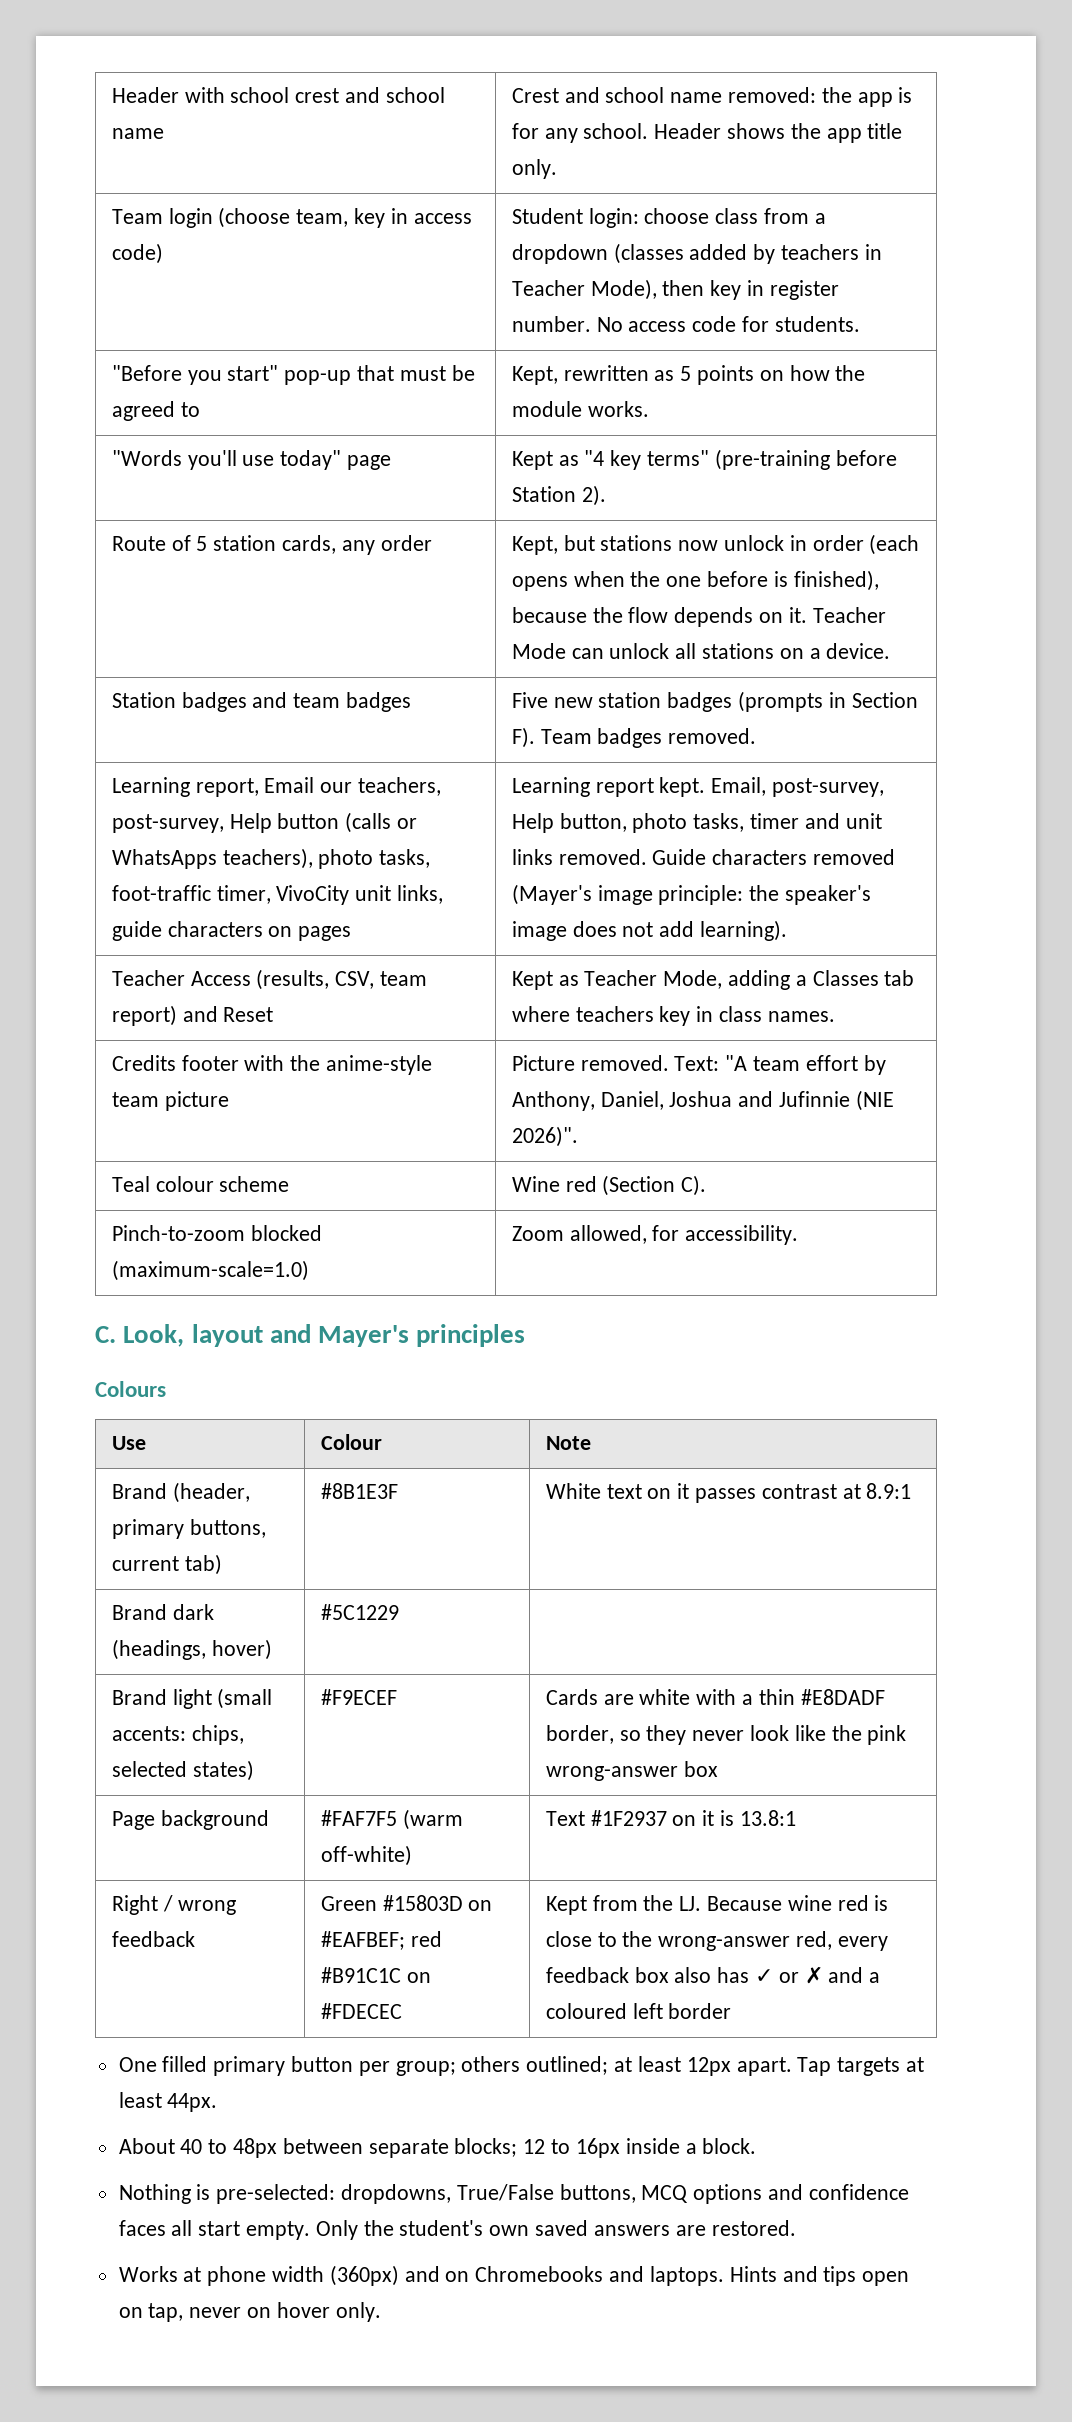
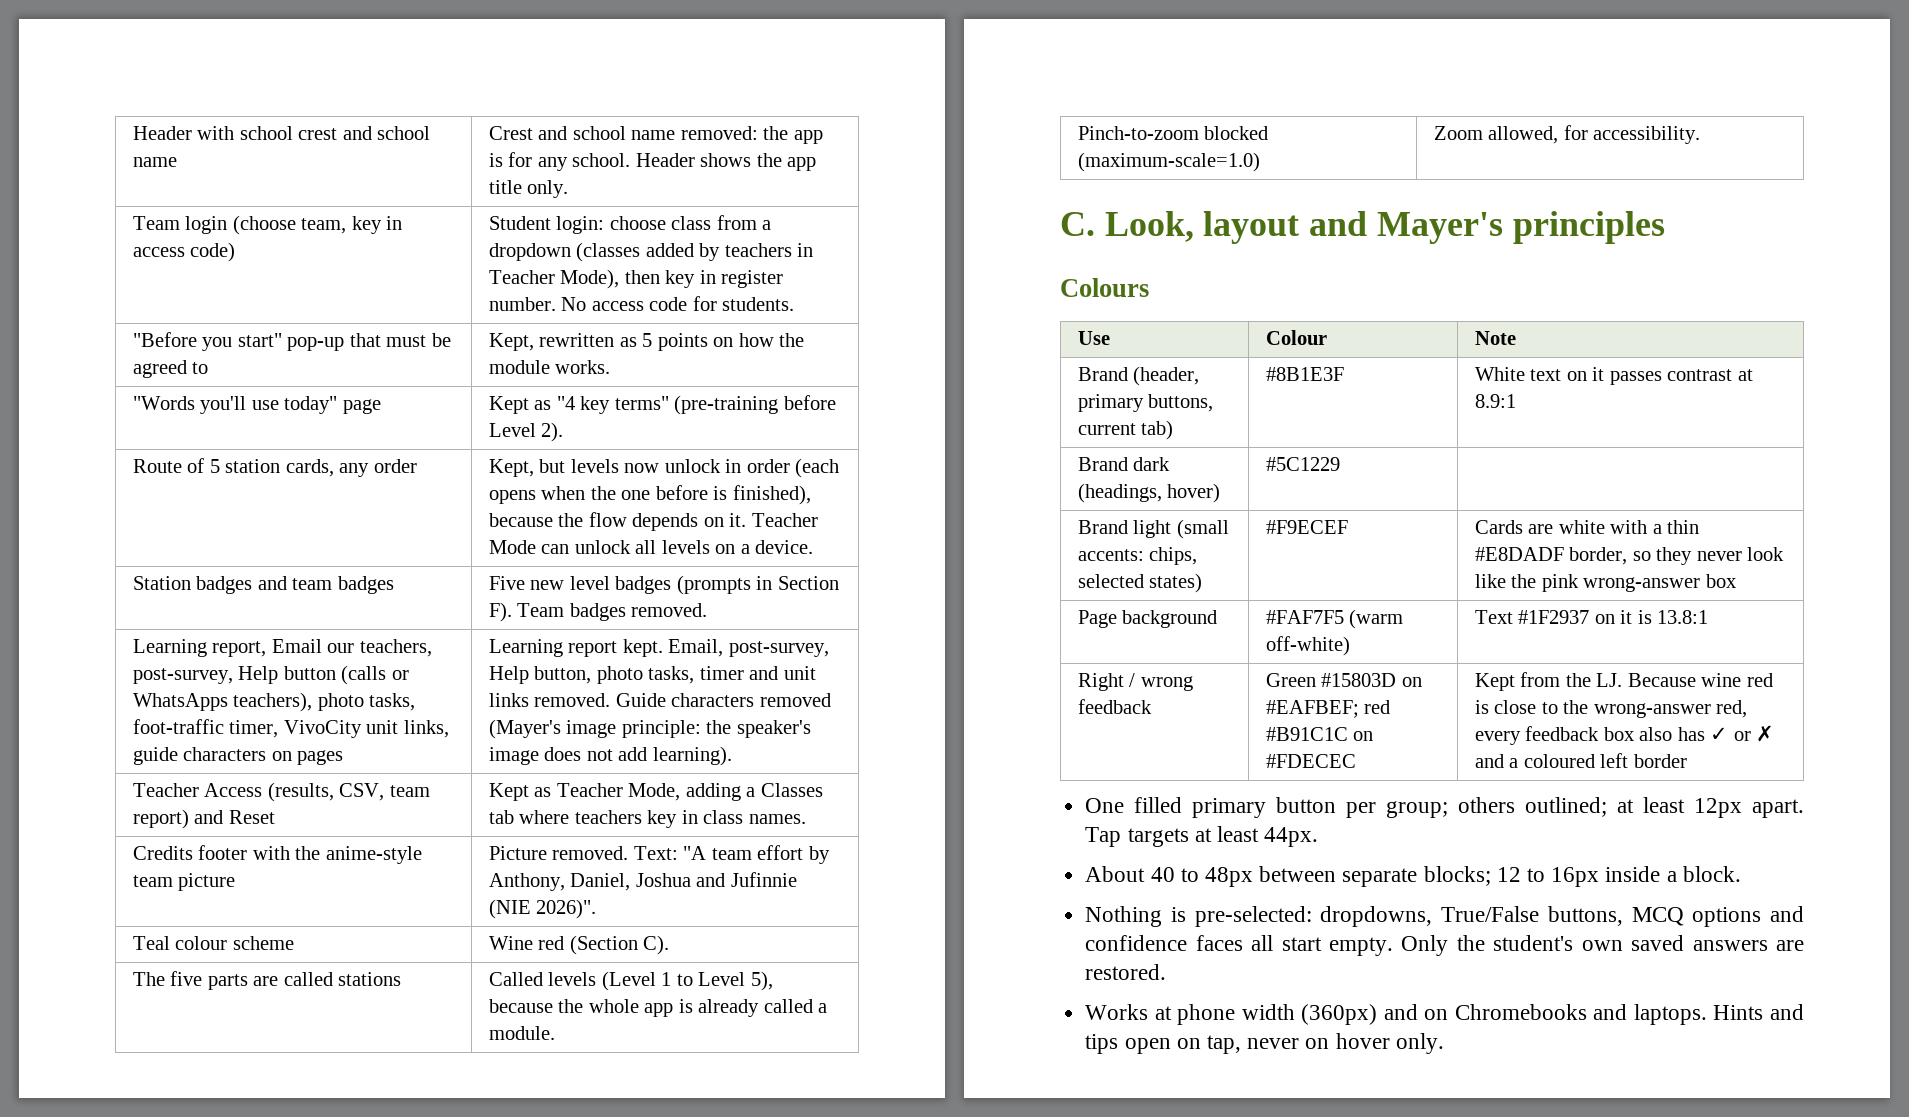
- "Words you'll use today" page | Kept as "4 key terms" (pre-training before Station 2).
+ "Words you'll use today" page | Kept as "4 key terms" (pre-training before Level 2).
- Route of 5 station cards, any order | Kept, but stations now unlock in order (each opens when the one before is finished), because the flow depends on it. Teacher Mode can unlock all stations on a device.
+ Route of 5 station cards, any order | Kept, but levels now unlock in order (each opens when the one before is finished), because the flow depends on it. Teacher Mode can unlock all levels on a device.
- Station badges and team badges | Five new station badges (prompts in Section F). Team badges removed.
+ Station badges and team badges | Five new level badges (prompts in Section F). Team badges removed.
+ The five parts are called stations | Called levels (Level 1 to Level 5), because the whole app is already called a module.

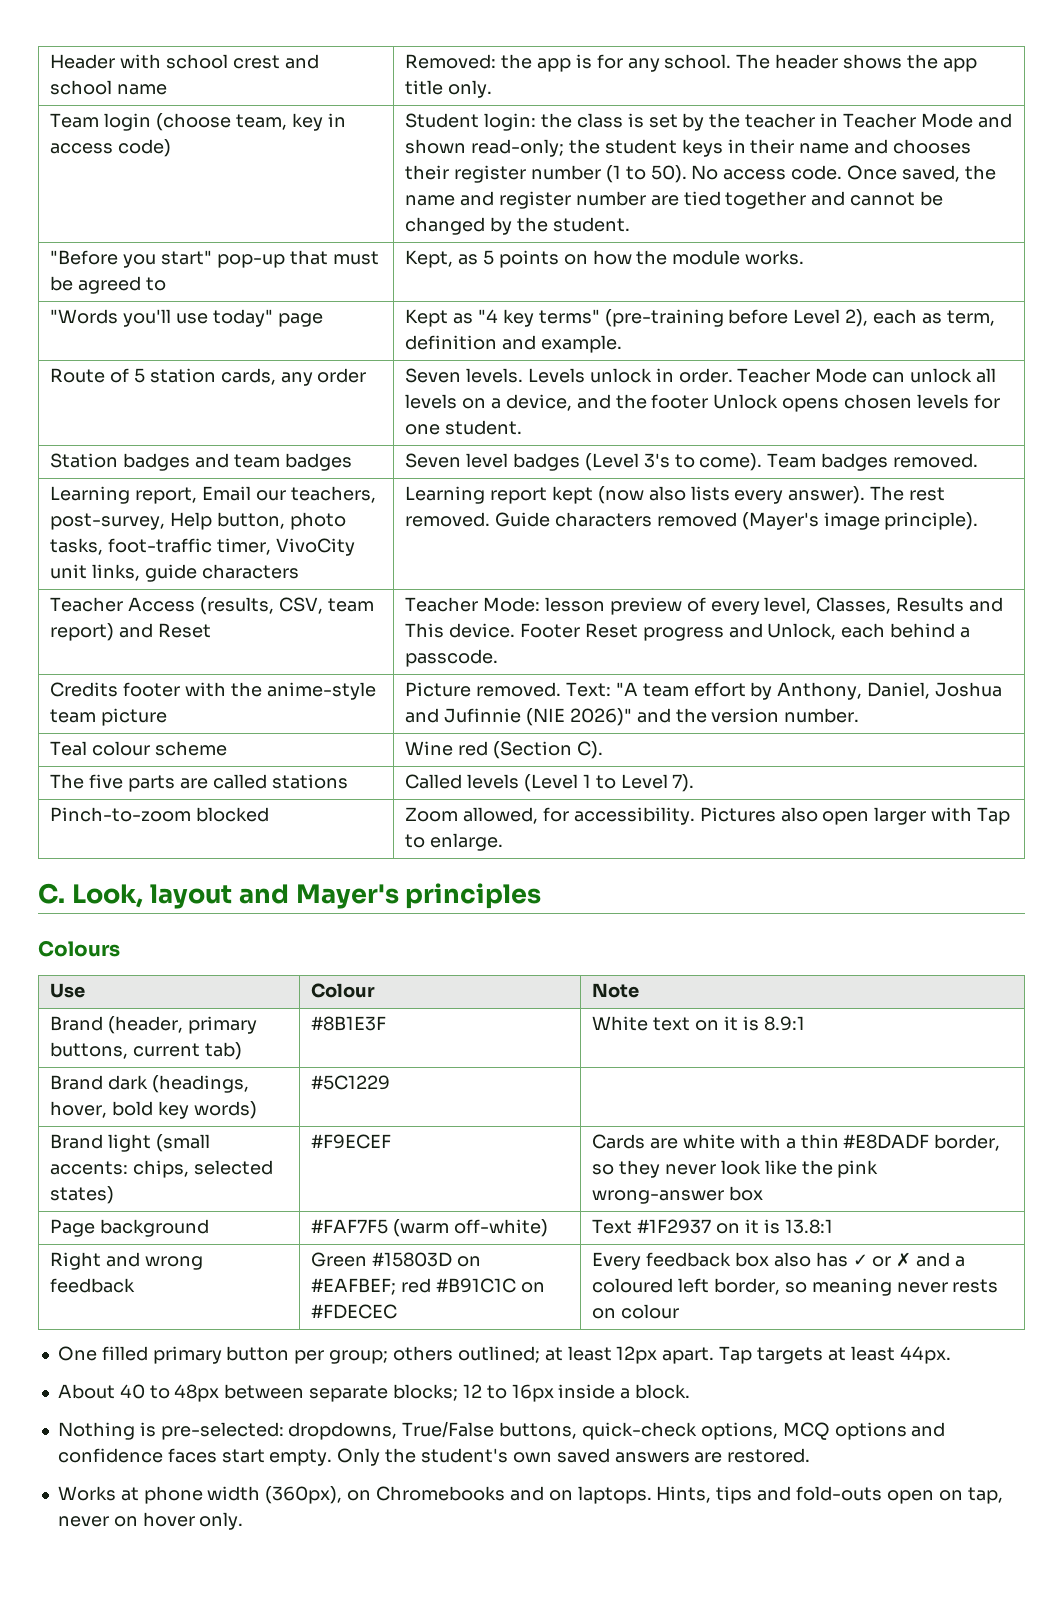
- Header with school crest and school name | Crest and school name removed: the app is for any school. Header shows the app title only.
+ Header with school crest and school name | Removed: the app is for any school. The header shows the app title only.
- Student login: choose class from a dropdown (classes added by teachers in Teacher Mode), then key in register number. No access code for students.
+ Student login: the class is set by the teacher in Teacher Mode and shown read-only; the student keys in their name and chooses their register number (1 to 50). No access code. Once saved, the name and register number are tied together and cannot be changed by the student.
- "Before you start" pop-up that must be agreed to | Kept, rewritten as 5 points on how the module works.
+ "Before you start" pop-up that must be agreed to | Kept, as 5 points on how the module works.
- "Words you'll use today" page | Kept as "4 key terms" (pre-training before Level 2).
+ "Words you'll use today" page | Kept as "4 key terms" (pre-training before Level 2), each as term, definition and example.
- Route of 5 station cards, any order | Kept, but levels now unlock in order (each opens when the one before is finished), because the flow depends on it. Teacher Mode can unlock all levels on a device.
+ Route of 5 station cards, any order | Seven levels. Levels unlock in order. Teacher Mode can unlock all levels on a device, and the footer Unlock opens chosen levels for one student.
- Station badges and team badges | Five new level badges (prompts in Section F). Team badges removed.
+ Station badges and team badges | Seven level badges (Level 3's to come). Team badges removed.
- Learning report, Email our teachers, post-survey, Help button (calls or WhatsApps teachers), photo tasks, foot-traffic timer, VivoCity unit links, guide characters on pages
+ Learning report, Email our teachers, post-survey, Help button, photo tasks, foot-traffic timer, VivoCity unit links, guide characters
- Learning report kept. Email, post-survey, Help button, photo tasks, timer and unit links removed.
+ Learning report kept (now also lists every answer). The rest removed.
- Guide characters removed (Mayer's image principle: the speaker's image does not add learning).
+ Guide characters removed (Mayer's image principle).
- Teacher Access (results, CSV, team report) and Reset | Kept as Teacher Mode, adding a Classes tab where teachers key in class names.
+ Teacher Access (results, CSV, team report) and Reset | Teacher Mode: lesson preview of every level, Classes, Results and This device. Footer Reset progress and Unlock, each behind a passcode.
- Credits footer with the anime-style team picture | Picture removed. Text: "A team effort by Anthony, Daniel, Joshua and Jufinnie (NIE 2026)".
+ Credits footer with the anime-style team picture | Picture removed. Text: "A team effort by Anthony, Daniel, Joshua and Jufinnie (NIE 2026)" and the version number.
- The five parts are called stations | Called levels (Level 1 to Level 5), because the whole app is already called a module.
+ The five parts are called stations | Called levels (Level 1 to Level 7).
- Pinch-to-zoom blocked (maximum-scale=1.0) | Zoom allowed, for accessibility.
+ Pinch-to-zoom blocked | Zoom allowed, for accessibility. Pictures also open larger with Tap to enlarge.
- Brand (header, primary buttons, current tab) | #8B1E3F | White text on it passes contrast at 8.9:1
+ Brand (header, primary buttons, current tab) | #8B1E3F | White text on it is 8.9:1
- Brand dark (headings, hover) | #5C1229 |
+ Brand dark (headings, hover, bold key words) | #5C1229 |
- Right / wrong feedback | Green #15803D on #EAFBEF; red #B91C1C on #FDECEC | Kept from the LJ. Because wine red is close to the wrong-answer red, every feedback box also has ✓ or ✗ and a coloured left border
+ Right and wrong feedback | Green #15803D on #EAFBEF; red #B91C1C on #FDECEC | Every feedback box also has ✓ or ✗ and a coloured left border, so meaning never rests on colour
- Nothing is pre-selected: dropdowns, True/False buttons, MCQ options and confidence faces all start empty.
+ Nothing is pre-selected: dropdowns, True/False buttons, quick-check options, MCQ options and confidence faces start empty.
- Works at phone width (360px) and on Chromebooks and laptops. Hints and tips open on tap, never on hover only.
+ Works at phone width (360px), on Chromebooks and on laptops. Hints, tips and fold-outs open on tap, never on hover only.

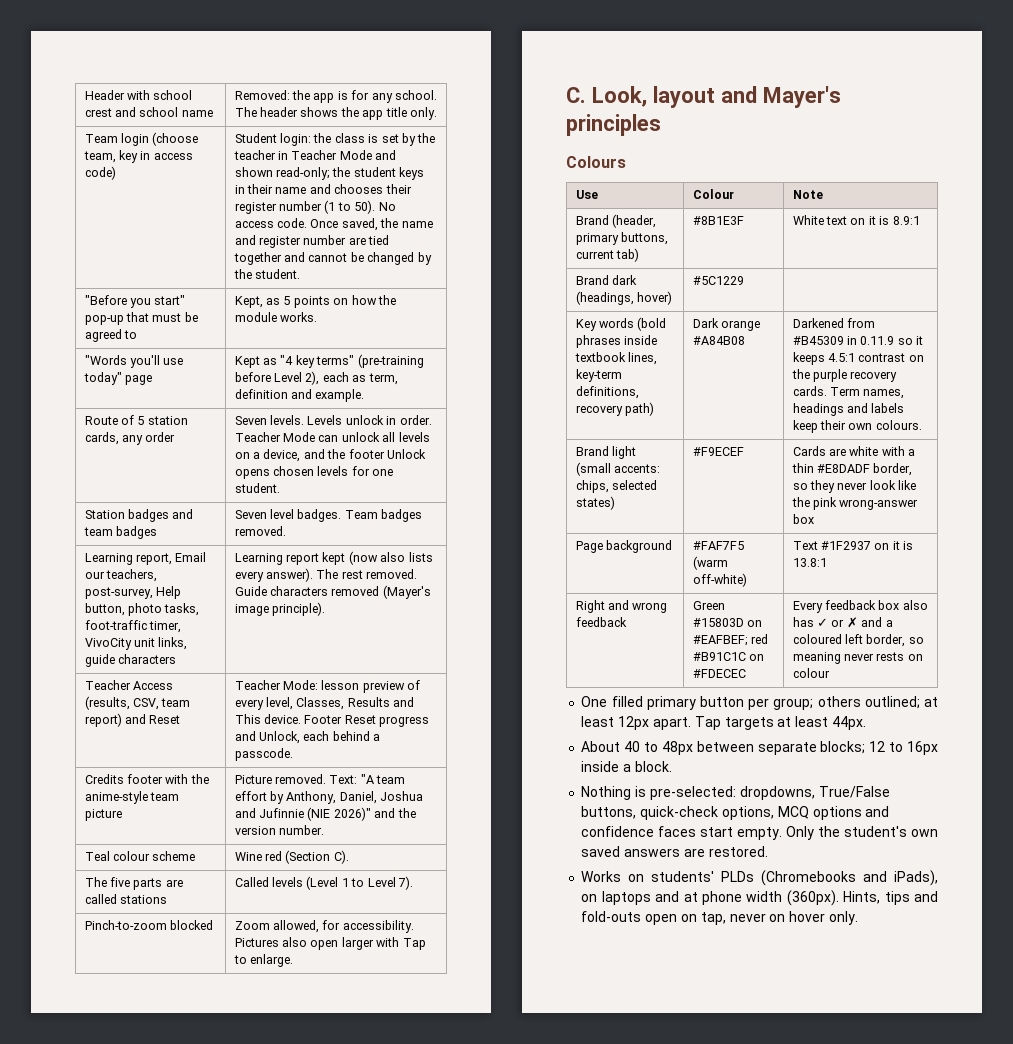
- Station badges and team badges | Seven level badges (Level 3's to come). Team badges removed.
+ Station badges and team badges | Seven level badges. Team badges removed.
- Brand dark (headings, hover, bold key words) | #5C1229 |
+ Brand dark (headings, hover) | #5C1229 |
+ Key words (bold phrases inside textbook lines, key-term definitions, recovery path) | Dark orange #A84B08 | Darkened from #B45309 in 0.11.9 so it keeps 4.5:1 contrast on the purple recovery cards. Term names, headings and labels keep their own colours.
- Works at phone width (360px), on Chromebooks and on laptops.
+ Works on students' PLDs (Chromebooks and iPads), on laptops and at phone width (360px).

